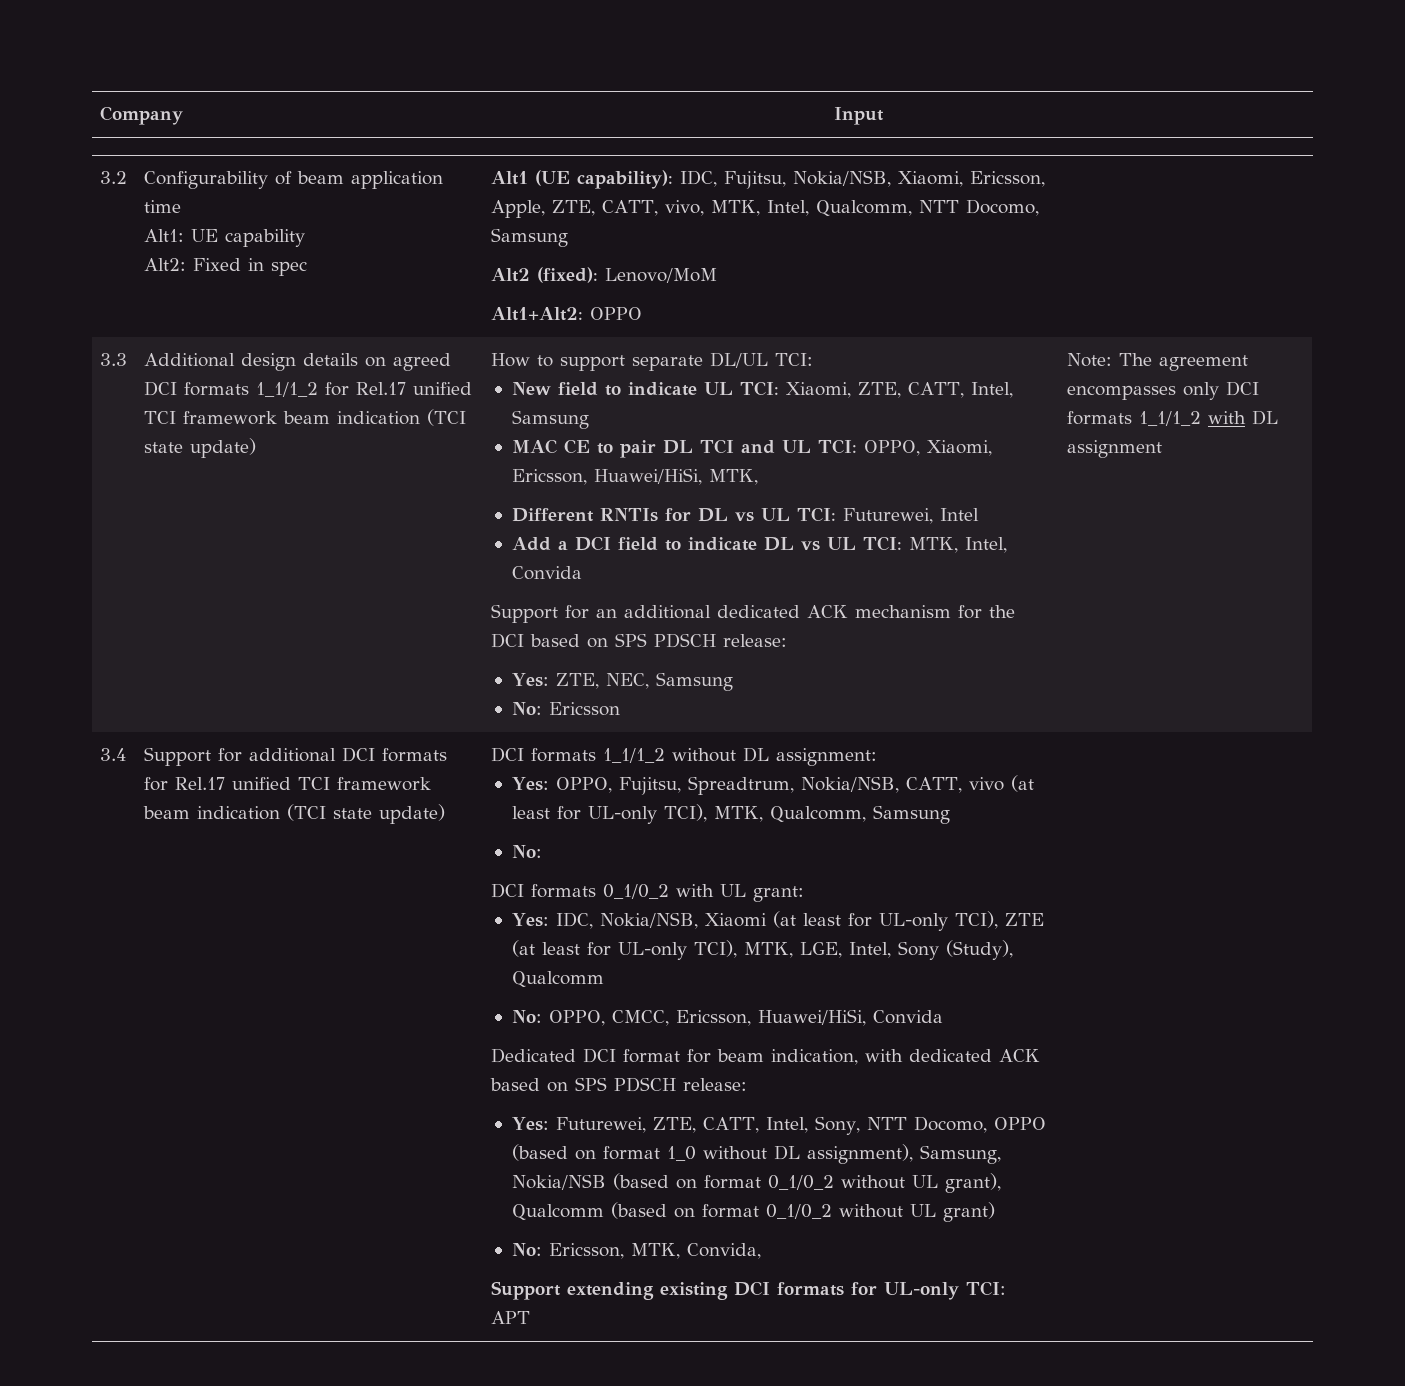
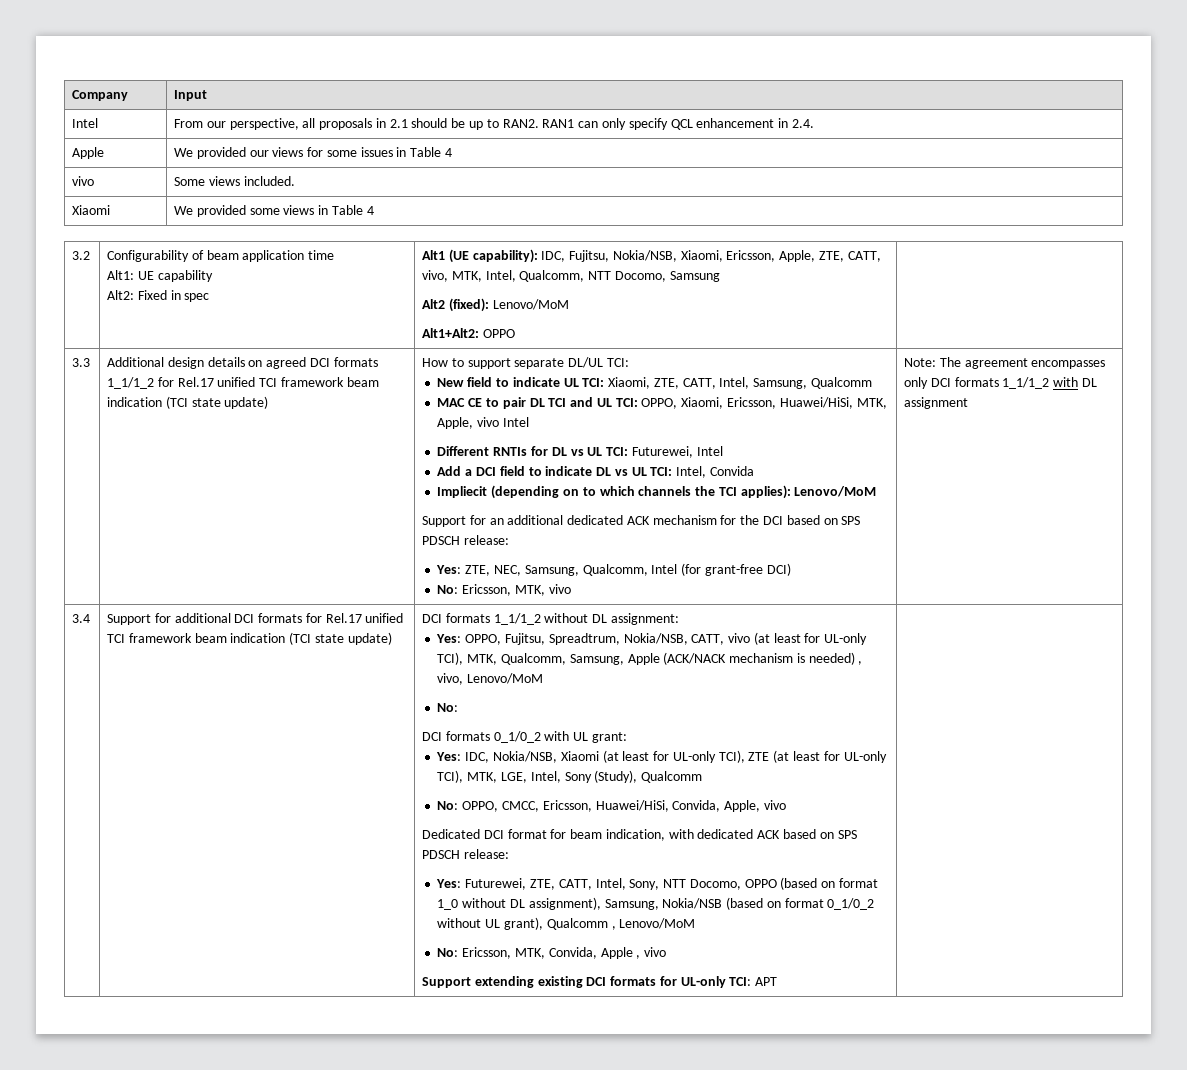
+ Intel | From our perspective, all proposals in 2.1 should be up to RAN2. RAN1 can only specify QCL enhancement in 2.4.
+ Apple | We provided our views for some issues in Table 4
+ vivo | Some views included.
+ Xiaomi | We provided some views in Table 4
- New field to indicate UL TCI: Xiaomi, ZTE, CATT, Intel, Samsung
+ New field to indicate UL TCI: Xiaomi, ZTE, CATT, Intel, Samsung, Qualcomm
- MAC CE to pair DL TCI and UL TCI: OPPO, Xiaomi, Ericsson, Huawei/HiSi, MTK,
+ MAC CE to pair DL TCI and UL TCI: OPPO, Xiaomi, Ericsson, Huawei/HiSi, MTK, Apple, vivo Intel
- Add a DCI field to indicate DL vs UL TCI: MTK, Intel, Convida
+ Add a DCI field to indicate DL vs UL TCI: Intel, Convida
+ Impliecit (depending on to which channels the TCI applies): Lenovo/MoM
- Yes: ZTE, NEC, Samsung
- No: Ericsson
+ Yes: ZTE, NEC, Samsung, Qualcomm, Intel (for grant-free DCI)
+ No: Ericsson, MTK, vivo
- Yes: OPPO, Fujitsu, Spreadtrum, Nokia/NSB, CATT, vivo (at least for UL-only TCI), MTK, Qualcomm, Samsung
+ Yes: OPPO, Fujitsu, Spreadtrum, Nokia/NSB, CATT, vivo (at least for UL-only TCI), MTK, Qualcomm, Samsung, Apple (ACK/NACK mechanism is needed) , vivo, Lenovo/MoM
- No: OPPO, CMCC, Ericsson, Huawei/HiSi, Convida
+ No: OPPO, CMCC, Ericsson, Huawei/HiSi, Convida, Apple, vivo
- Yes: Futurewei, ZTE, CATT, Intel, Sony, NTT Docomo, OPPO (based on format 1_0 without DL assignment), Samsung, Nokia/NSB (based on format 0_1/0_2 without UL grant), Qualcomm (based on format 0_1/0_2 without UL grant)
+ Yes: Futurewei, ZTE, CATT, Intel, Sony, NTT Docomo, OPPO (based on format 1_0 without DL assignment), Samsung, Nokia/NSB (based on format 0_1/0_2 without UL grant), Qualcomm , Lenovo/MoM
- No: Ericsson, MTK, Convida,
+ No: Ericsson, MTK, Convida, Apple , vivo

